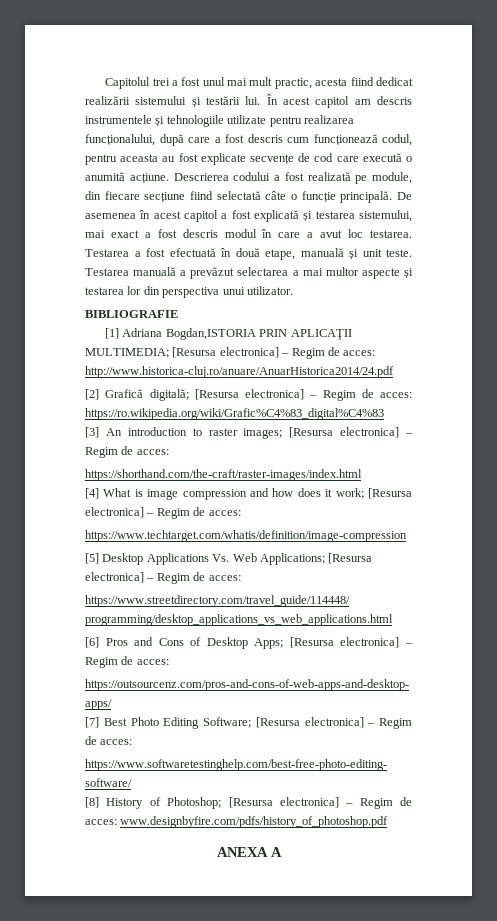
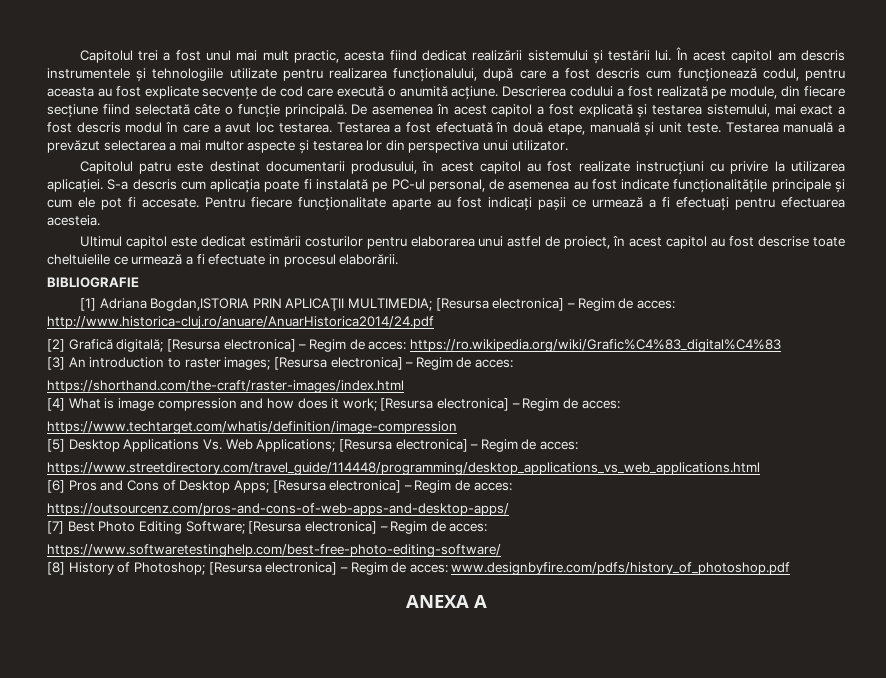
+ Capitolul patru este destinat documentarii produsului, în acest capitol au fost realizate instrucțiuni cu privire la utilizarea aplicației. S-a descris cum aplicația poate fi instalată pe PC-ul personal, de asemenea au fost indicate funcționalitățile principale și cum ele pot fi accesate. Pentru fiecare funcționalitate aparte au fost indicați pașii ce urmează a fi efectuați pentru efectuarea acesteia.
+ Ultimul capitol este dedicat estimării costurilor pentru elaborarea unui astfel de proiect, în acest capitol au fost descrise toate cheltuielile ce urmează a fi efectuate in procesul elaborării.

